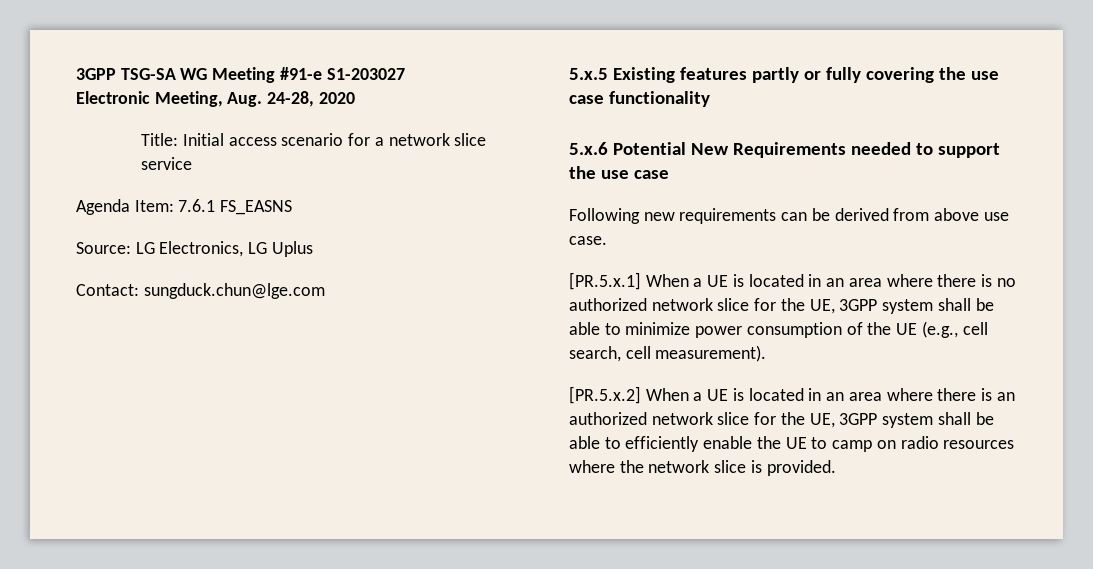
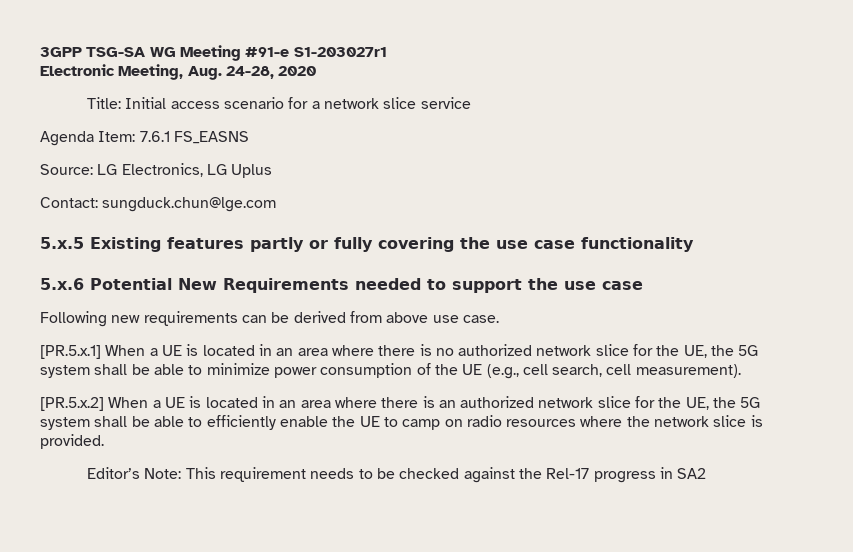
- 3GPP TSG-SA WG Meeting #91-e S1-203027
+ 3GPP TSG-SA WG Meeting #91-e S1-203027r1
- [PR.5.x.1] When a UE is located in an area where there is no authorized network slice for the UE, 3GPP system shall be able to minimize power consumption of the UE (e.g., cell search, cell measurement).
+ [PR.5.x.1] When a UE is located in an area where there is no authorized network slice for the UE, the 5G system shall be able to minimize power consumption of the UE (e.g., cell search, cell measurement).
- [PR.5.x.2] When a UE is located in an area where there is an authorized network slice for the UE, 3GPP system shall be able to efficiently enable the UE to camp on radio resources where the network slice is provided.
+ [PR.5.x.2] When a UE is located in an area where there is an authorized network slice for the UE, the 5G system shall be able to efficiently enable the UE to camp on radio resources where the network slice is provided.
+ Editor’s Note: This requirement needs to be checked against the Rel-17 progress in SA2

